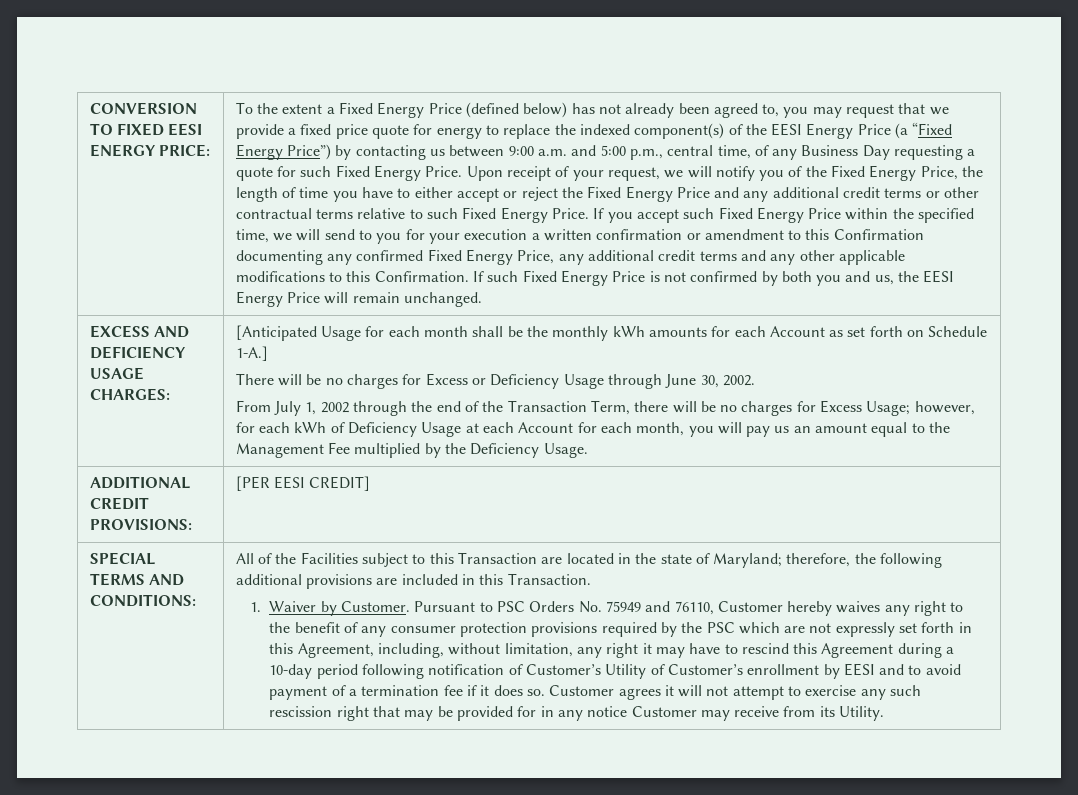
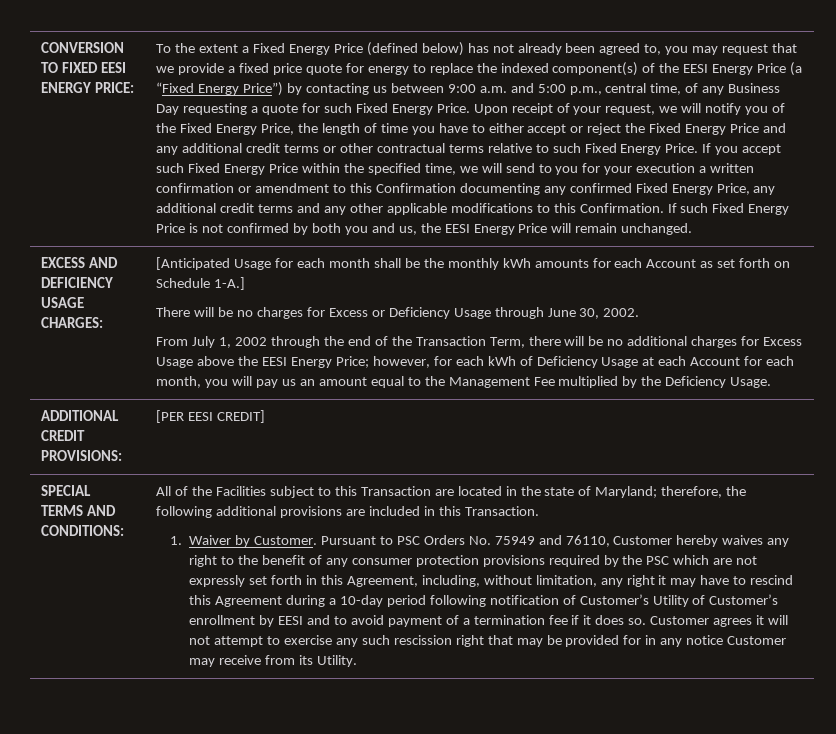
- From July 1, 2002 through the end of the Transaction Term, there will be no charges for Excess Usage; however, for each kWh of Deficiency Usage at each Account for each month, you will pay us an amount equal to the Management Fee multiplied by the Deficiency Usage.
+ From July 1, 2002 through the end of the Transaction Term, there will be no additional charges for Excess Usage above the EESI Energy Price; however, for each kWh of Deficiency Usage at each Account for each month, you will pay us an amount equal to the Management Fee multiplied by the Deficiency Usage.

